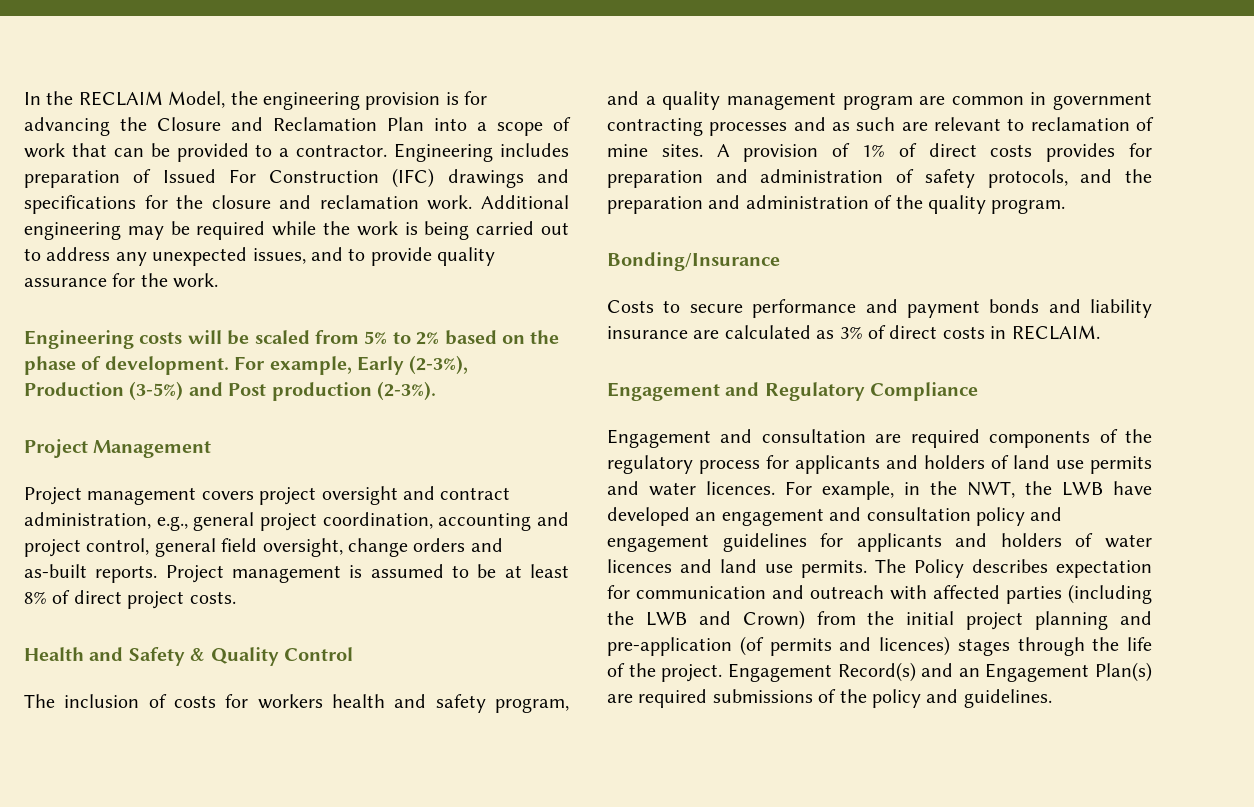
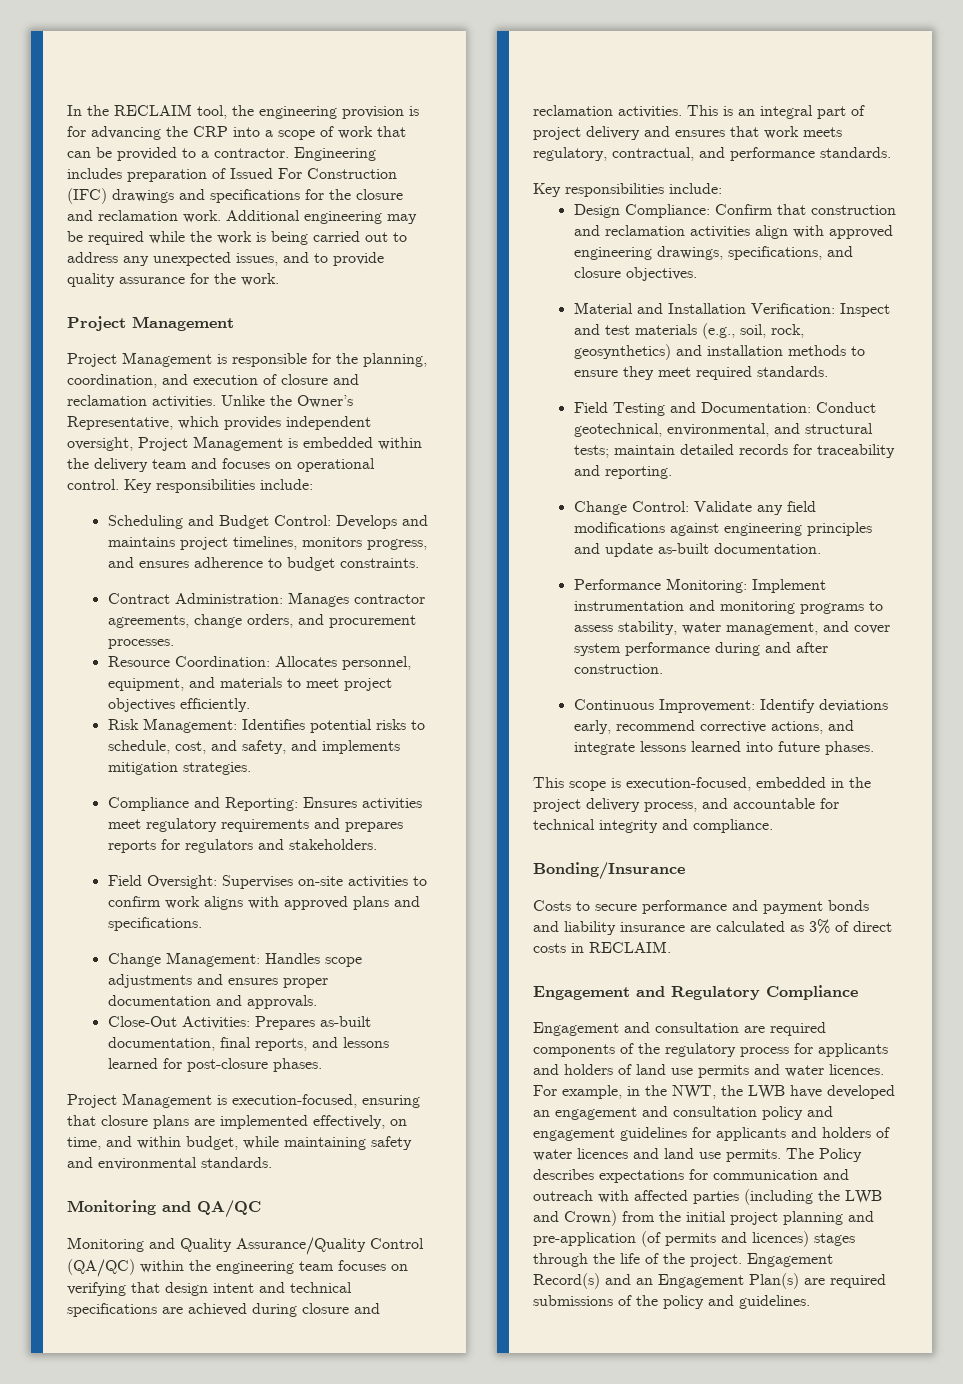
- In the RECLAIM Model, the engineering provision is for advancing the Closure and Reclamation Plan into a scope of work that can be provided to a contractor.
+ In the RECLAIM tool, the engineering provision is for advancing the CRP into a scope of work that can be provided to a contractor.
  Additional engineering may be required while the work is being carried out to address any unexpected issues, and to provide quality assurance for the work.
- Engineering costs will be scaled from 5% to 2% based on the phase of development. For example, Early (2-3%), Production (3-5%) and Post production (2-3%).
  Project Management
- Project management covers project oversight and contract administration, e.g., general project coordination, accounting and project control, general field oversight, change orders and as-built reports. Project management is assumed to be at least 8% of direct project costs.
- Health and Safety & Quality Control
- The inclusion of costs for workers health and safety program, and a quality management program are common in government contracting processes and as such are relevant to reclamation of mine sites. A provision of 1% of direct costs provides for preparation and administration of safety protocols, and the preparation and administration of the quality program.
+ Project Management is responsible for the planning, coordination, and execution of closure and reclamation activities. Unlike the Owner’s Representative, which provides independent oversight, Project Management is embedded within the delivery team and focuses on operational control. Key responsibilities include:
+ Scheduling and Budget Control: Develops and maintains project timelines, monitors progress, and ensures adherence to budget constraints.
+ Contract Administration: Manages contractor agreements, change orders, and procurement processes.
+ Resource Coordination: Allocates personnel, equipment, and materials to meet project objectives efficiently.
+ Risk Management: Identifies potential risks to schedule, cost, and safety, and implements mitigation strategies.
+ Compliance and Reporting: Ensures activities meet regulatory requirements and prepares reports for regulators and stakeholders.
+ Field Oversight: Supervises on-site activities to confirm work aligns with approved plans and specifications.
+ Change Management: Handles scope adjustments and ensures proper documentation and approvals.
+ Close-Out Activities: Prepares as-built documentation, final reports, and lessons learned for post-closure phases.
+ Project Management is execution-focused, ensuring that closure plans are implemented effectively, on time, and within budget, while maintaining safety and environmental standards.
+ Monitoring and QA/QC
+ Monitoring and Quality Assurance/Quality Control (QA/QC) within the engineering team focuses on verifying that design intent and technical specifications are achieved during closure and reclamation activities. This is an integral part of project delivery and ensures that work meets regulatory, contractual, and performance standards.
+ Key responsibilities include:
+ Design Compliance: Confirm that construction and reclamation activities align with approved engineering drawings, specifications, and closure objectives.
+ Material and Installation Verification: Inspect and test materials (e.g., soil, rock, geosynthetics) and installation methods to ensure they meet required standards.
+ Field Testing and Documentation: Conduct geotechnical, environmental, and structural tests; maintain detailed records for traceability and reporting.
+ Change Control: Validate any field modifications against engineering principles and update as-built documentation.
+ Performance Monitoring: Implement instrumentation and monitoring programs to assess stability, water management, and cover system performance during and after construction.
+ Continuous Improvement: Identify deviations early, recommend corrective actions, and integrate lessons learned into future phases.
+ This scope is execution-focused, embedded in the project delivery process, and accountable for technical integrity and compliance.
- The Policy describes expectation for communication and outreach with affected parties (including the LWB and Crown) from the initial project planning and pre-application (of permits and licences) stages through the life of the project.
+ The Policy describes expectations for communication and outreach with affected parties (including the LWB and Crown) from the initial project planning and pre-application (of permits and licences) stages through the life of the project.

